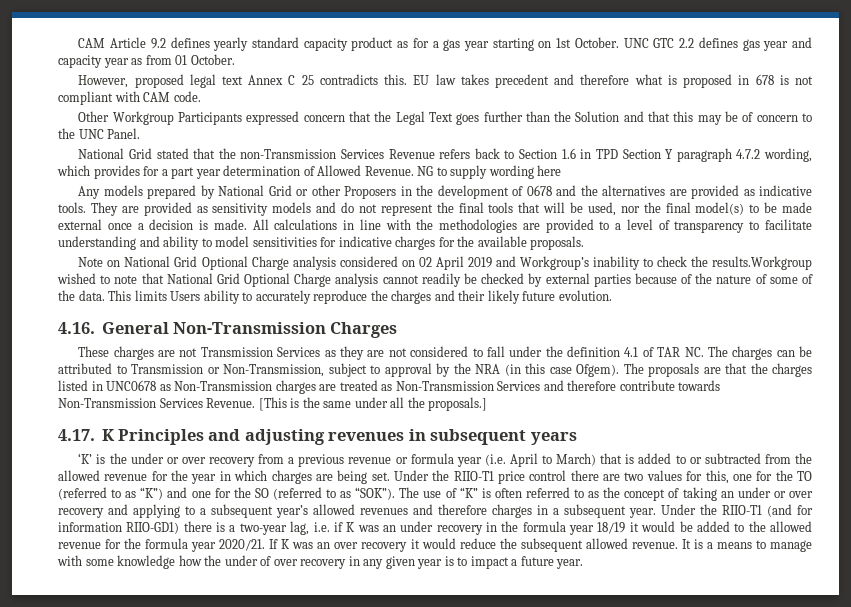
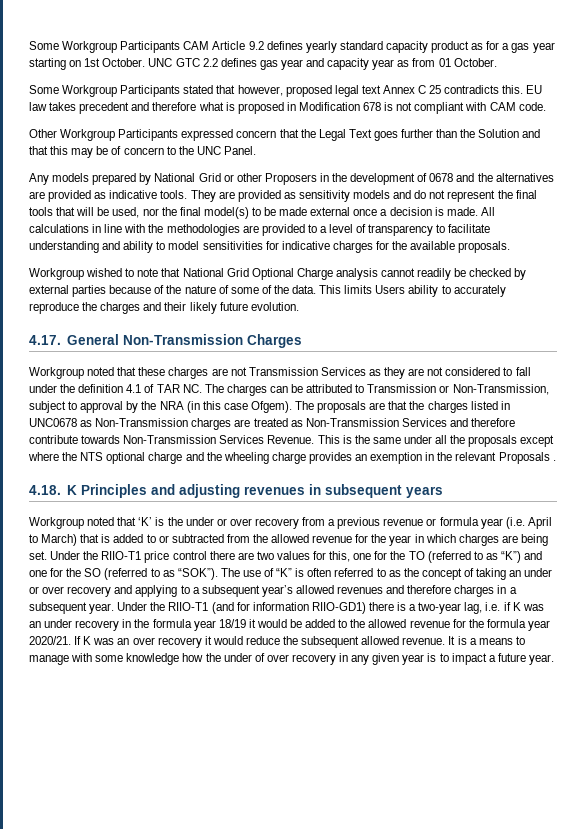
- CAM Article 9.2 defines yearly standard capacity product as for a gas year starting on 1st October.
+ Some Workgroup Participants CAM Article 9.2 defines yearly standard capacity product as for a gas year starting on 1st October.
- However, proposed legal text Annex C 25 contradicts this.
+ Some Workgroup Participants stated that however, proposed legal text Annex C 25 contradicts this.
- EU law takes precedent and therefore what is proposed in 678 is not compliant with CAM code.
+ EU law takes precedent and therefore what is proposed in Modification 678 is not compliant with CAM code.
- National Grid stated that the non-Transmission Services Revenue refers back to Section 1.6 in TPD Section Y paragraph 4.7.2 wording, which provides for a part year determination of Allowed Revenue. NG to supply wording here
- Note on National Grid Optional Charge analysis considered on 02 April 2019 and Workgroup’s inability to check the results.Workgroup wished to note that National Grid Optional Charge analysis cannot readily be checked by external parties because of the nature of some of the data.
+ Workgroup wished to note that National Grid Optional Charge analysis cannot readily be checked by external parties because of the nature of some of the data.
- 4.16. General Non-Transmission Charges
+ 4.17. General Non-Transmission Charges
- These charges are not Transmission Services as they are not considered to fall under the definition 4.1 of TAR NC. The charges can be attributed to Transmission or Non-Transmission, subject to approval by the NRA (in this case Ofgem).
+ Workgroup noted that these charges are not Transmission Services as they are not considered to fall under the definition 4.1 of TAR NC. The charges can be attributed to Transmission or Non-Transmission, subject to approval by the NRA (in this case Ofgem).
- [This is the same under all the proposals.]
- 4.17. K Principles and adjusting revenues in subsequent years
+ This is the same under all the proposals except where the NTS optional charge and the wheeling charge provides an exemption in the relevant Proposals .
+ 4.18. K Principles and adjusting revenues in subsequent years
- ‘K’ is the under or over recovery from a previous revenue or formula year (i.e. April to March) that is added to or subtracted from the allowed revenue for the year in which charges are being set.
+ Workgroup noted that ‘K’ is the under or over recovery from a previous revenue or formula year (i.e. April to March) that is added to or subtracted from the allowed revenue for the year in which charges are being set.

